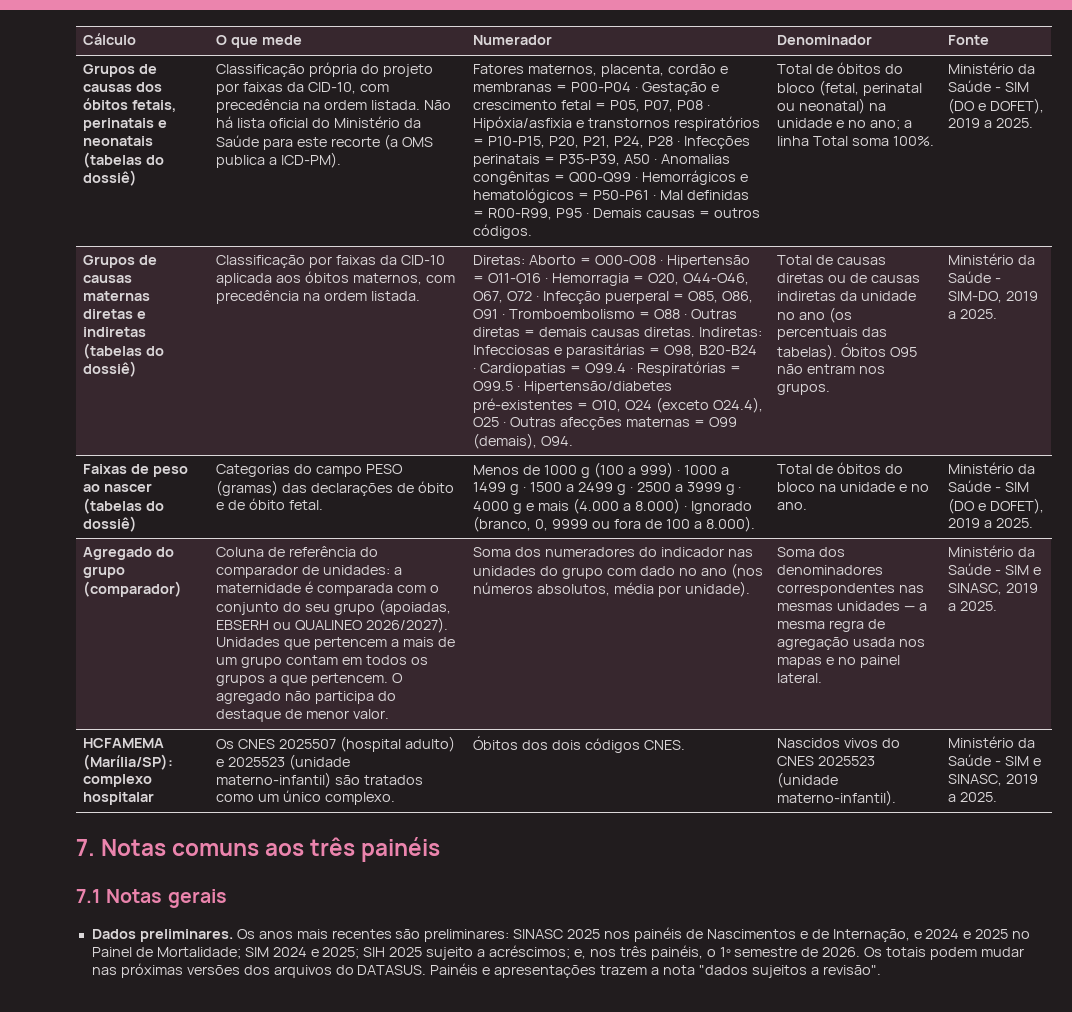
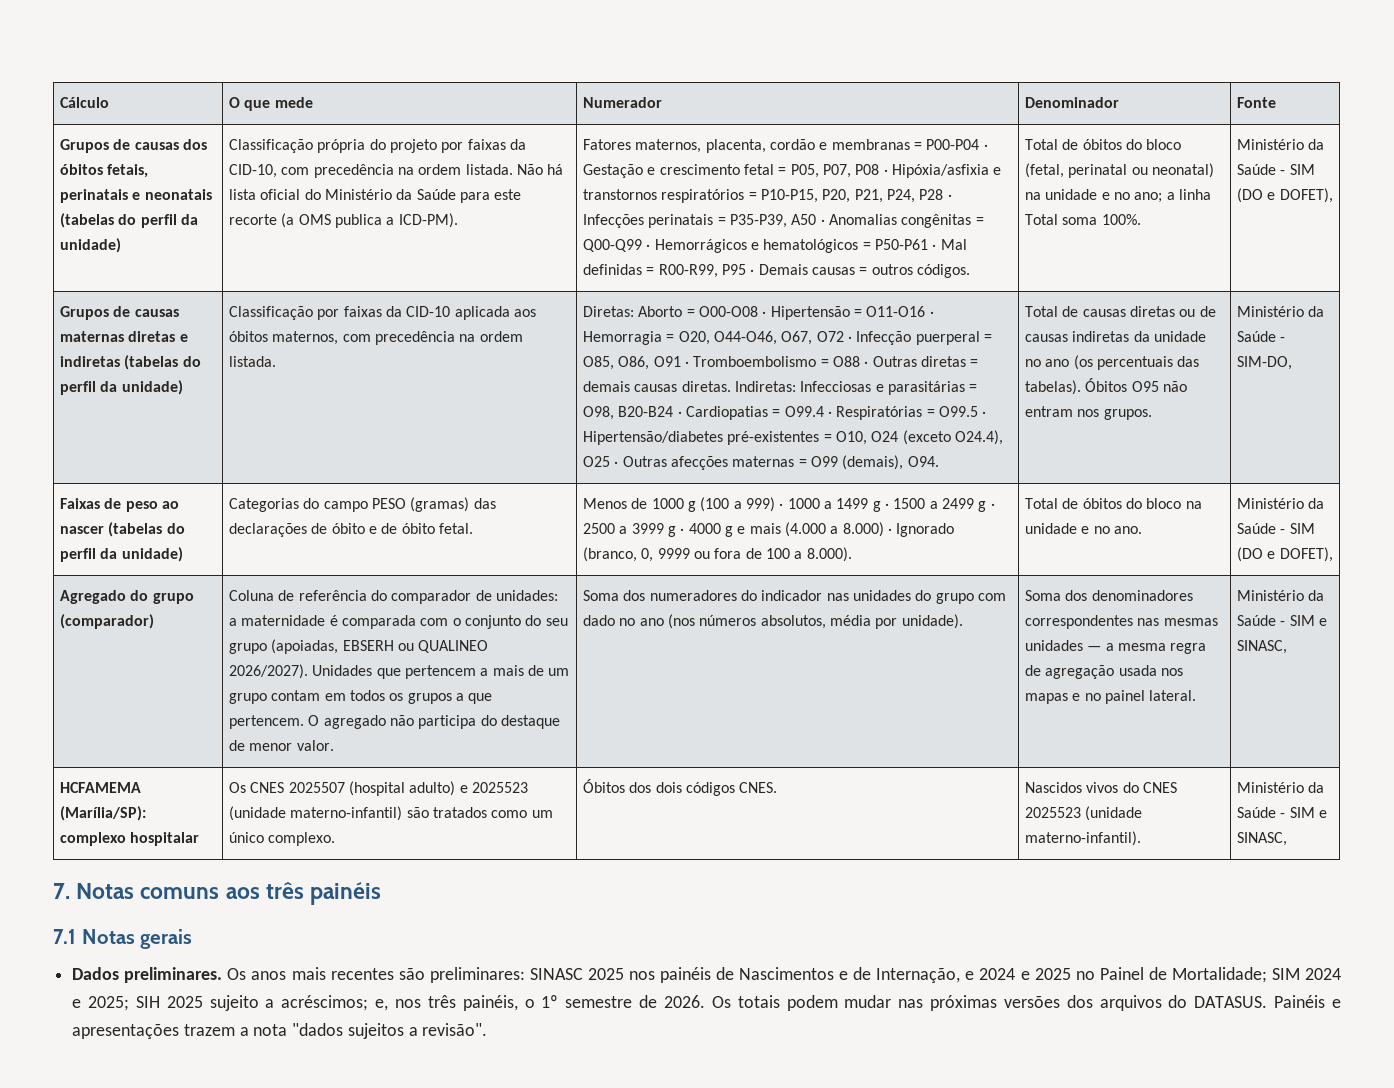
- Grupos de causas dos óbitos fetais, perinatais e neonatais (tabelas do dossiê)
+ Grupos de causas dos óbitos fetais, perinatais e neonatais (tabelas do perfil da unidade)
- Total de óbitos do bloco (fetal, perinatal ou neonatal) na unidade e no ano; a linha Total soma 100%. | Ministério da Saúde - SIM (DO e DOFET), 2019 a 2025.
+ Total de óbitos do bloco (fetal, perinatal ou neonatal) na unidade e no ano; a linha Total soma 100%. | Ministério da Saúde - SIM (DO e DOFET),
- Grupos de causas maternas diretas e indiretas (tabelas do dossiê)
+ Grupos de causas maternas diretas e indiretas (tabelas do perfil da unidade)
- Ministério da Saúde - SIM-DO, 2019 a 2025.
+ Ministério da Saúde - SIM-DO,
- Faixas de peso ao nascer (tabelas do dossiê)
+ Faixas de peso ao nascer (tabelas do perfil da unidade)
- Total de óbitos do bloco na unidade e no ano. | Ministério da Saúde - SIM (DO e DOFET), 2019 a 2025.
+ Total de óbitos do bloco na unidade e no ano. | Ministério da Saúde - SIM (DO e DOFET),
- Soma dos denominadores correspondentes nas mesmas unidades — a mesma regra de agregação usada nos mapas e no painel lateral. | Ministério da Saúde - SIM e SINASC, 2019 a 2025.
+ Soma dos denominadores correspondentes nas mesmas unidades — a mesma regra de agregação usada nos mapas e no painel lateral. | Ministério da Saúde - SIM e SINASC,
- Nascidos vivos do CNES 2025523 (unidade materno-infantil). | Ministério da Saúde - SIM e SINASC, 2019 a 2025.
+ Nascidos vivos do CNES 2025523 (unidade materno-infantil). | Ministério da Saúde - SIM e SINASC,

